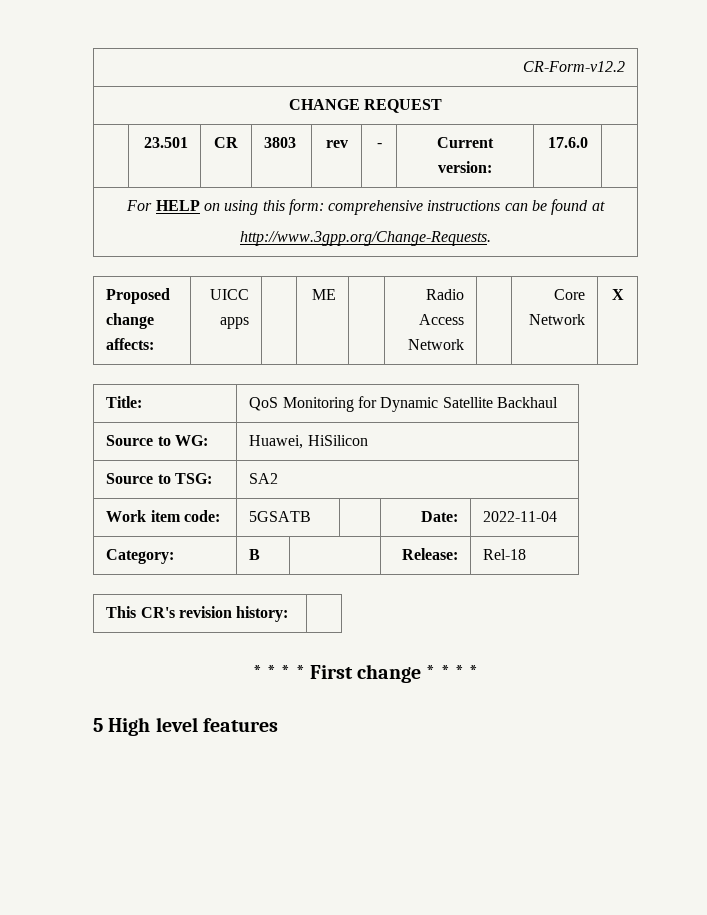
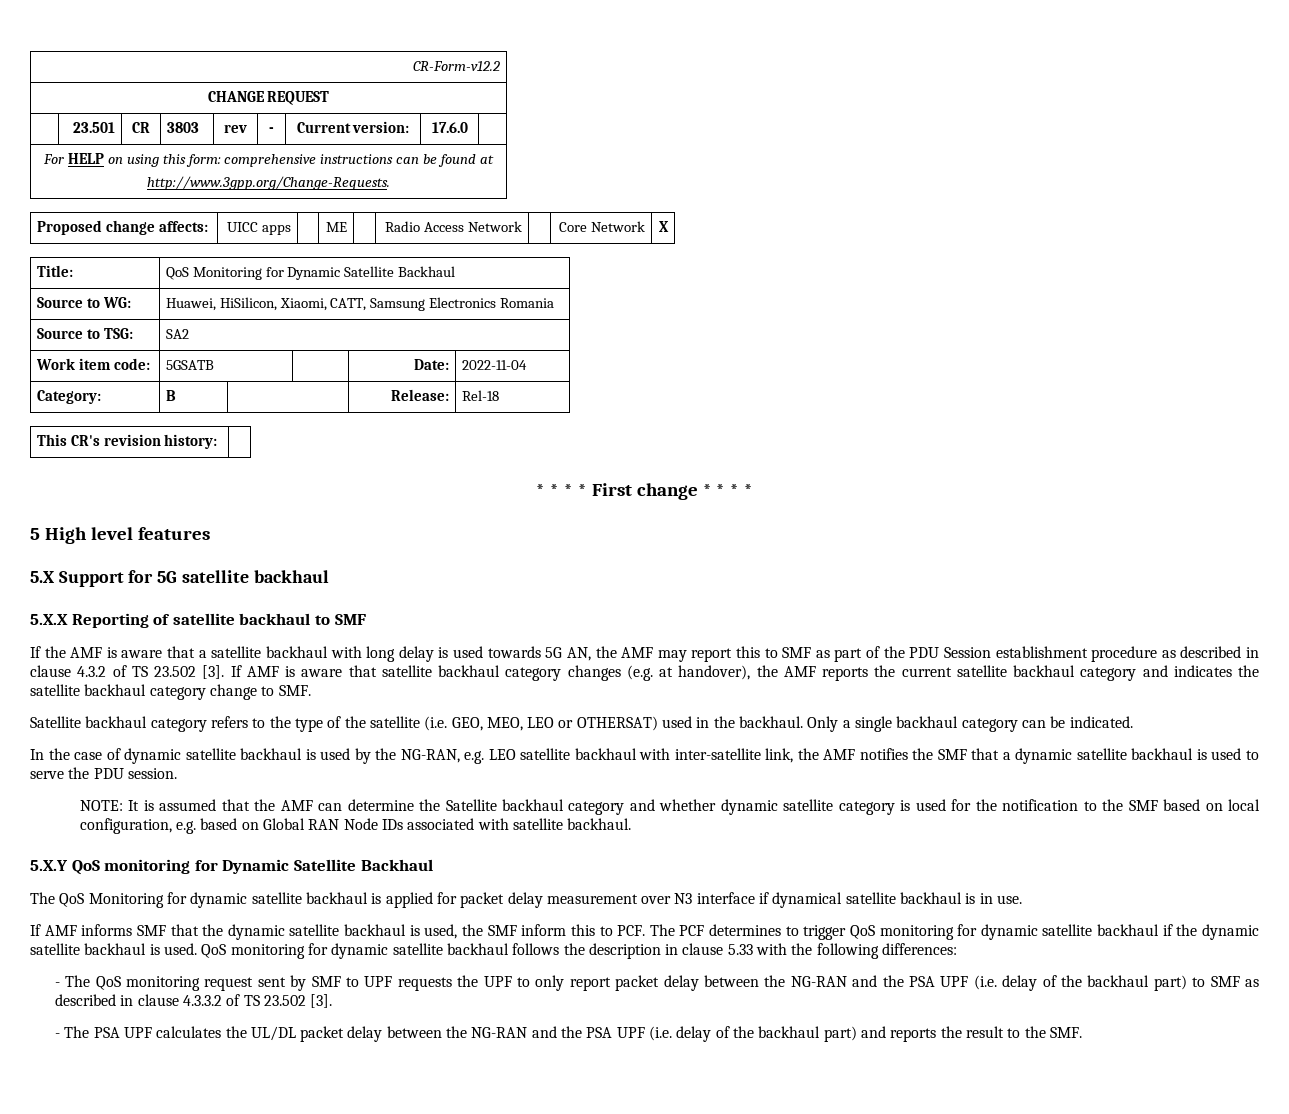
- Source to WG: | Huawei, HiSilicon
+ Source to WG: | Huawei, HiSilicon, Xiaomi, CATT, Samsung Electronics Romania
+ 5.X Support for 5G satellite backhaul
+ 5.X.X Reporting of satellite backhaul to SMF
+ If the AMF is aware that a satellite backhaul with long delay is used towards 5G AN, the AMF may report this to SMF as part of the PDU Session establishment procedure as described in clause 4.3.2 of TS 23.502 [3]. If AMF is aware that satellite backhaul category changes (e.g. at handover), the AMF reports the current satellite backhaul category and indicates the satellite backhaul category change to SMF.
+ Satellite backhaul category refers to the type of the satellite (i.e. GEO, MEO, LEO or OTHERSAT) used in the backhaul. Only a single backhaul category can be indicated.
+ In the case of dynamic satellite backhaul is used by the NG-RAN, e.g. LEO satellite backhaul with inter-satellite link, the AMF notifies the SMF that a dynamic satellite backhaul is used to serve the PDU session.
+ NOTE: It is assumed that the AMF can determine the Satellite backhaul category and whether dynamic satellite category is used for the notification to the SMF based on local configuration, e.g. based on Global RAN Node IDs associated with satellite backhaul.
+ 5.X.Y QoS monitoring for Dynamic Satellite Backhaul
+ The QoS Monitoring for dynamic satellite backhaul is applied for packet delay measurement over N3 interface if dynamical satellite backhaul is in use.
+ If AMF informs SMF that the dynamic satellite backhaul is used, the SMF inform this to PCF. The PCF determines to trigger QoS monitoring for dynamic satellite backhaul if the dynamic satellite backhaul is used. QoS monitoring for dynamic satellite backhaul follows the description in clause 5.33 with the following differences:
+ - The QoS monitoring request sent by SMF to UPF requests the UPF to only report packet delay between the NG-RAN and the PSA UPF (i.e. delay of the backhaul part) to SMF as described in clause 4.3.3.2 of TS 23.502 [3].
+ - The PSA UPF calculates the UL/DL packet delay between the NG-RAN and the PSA UPF (i.e. delay of the backhaul part) and reports the result to the SMF.

